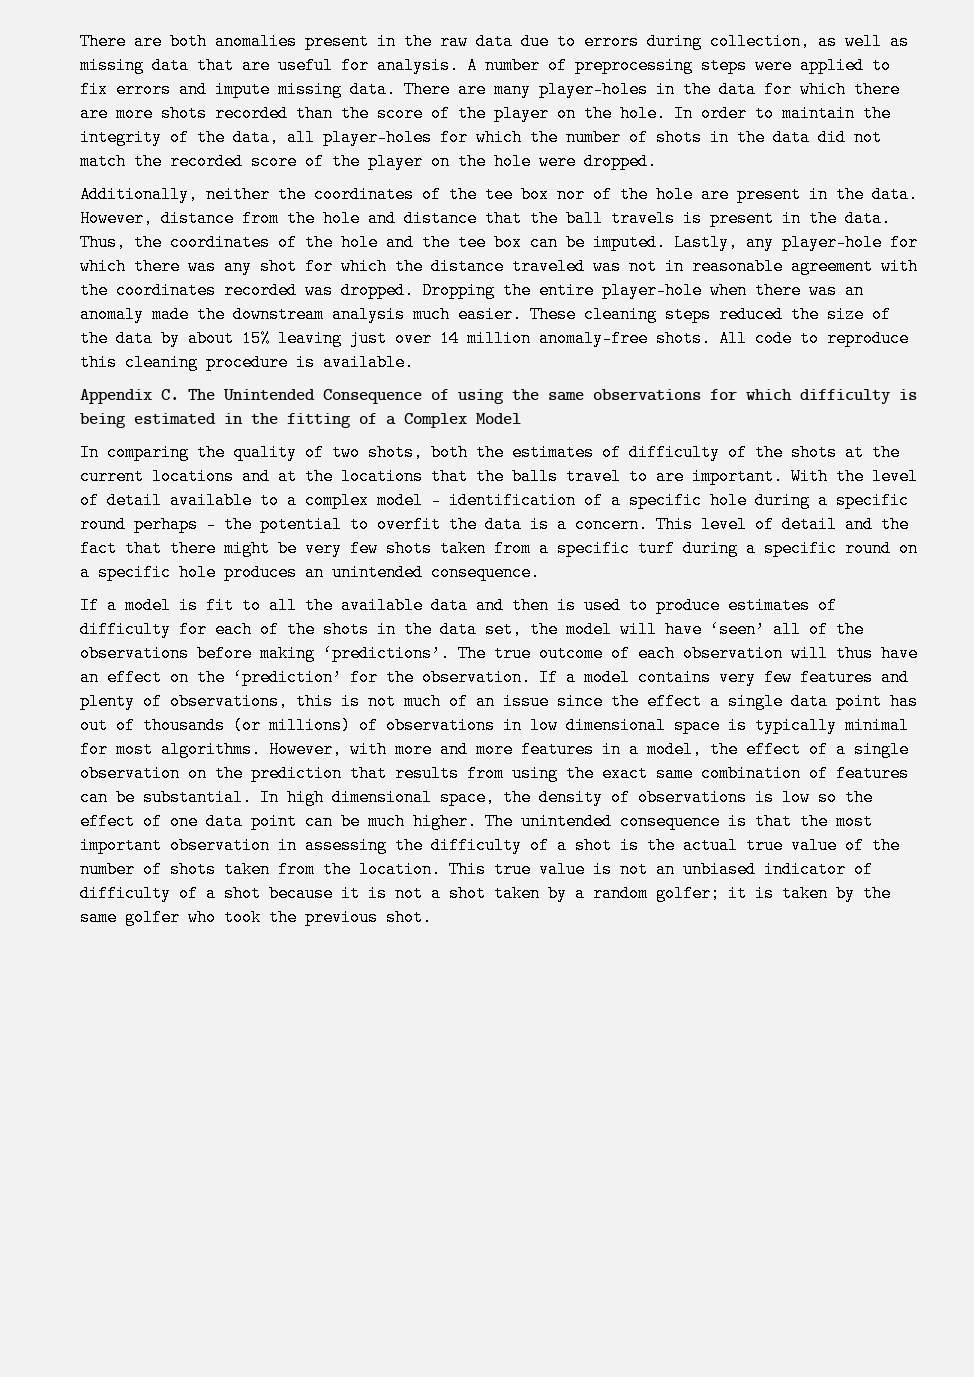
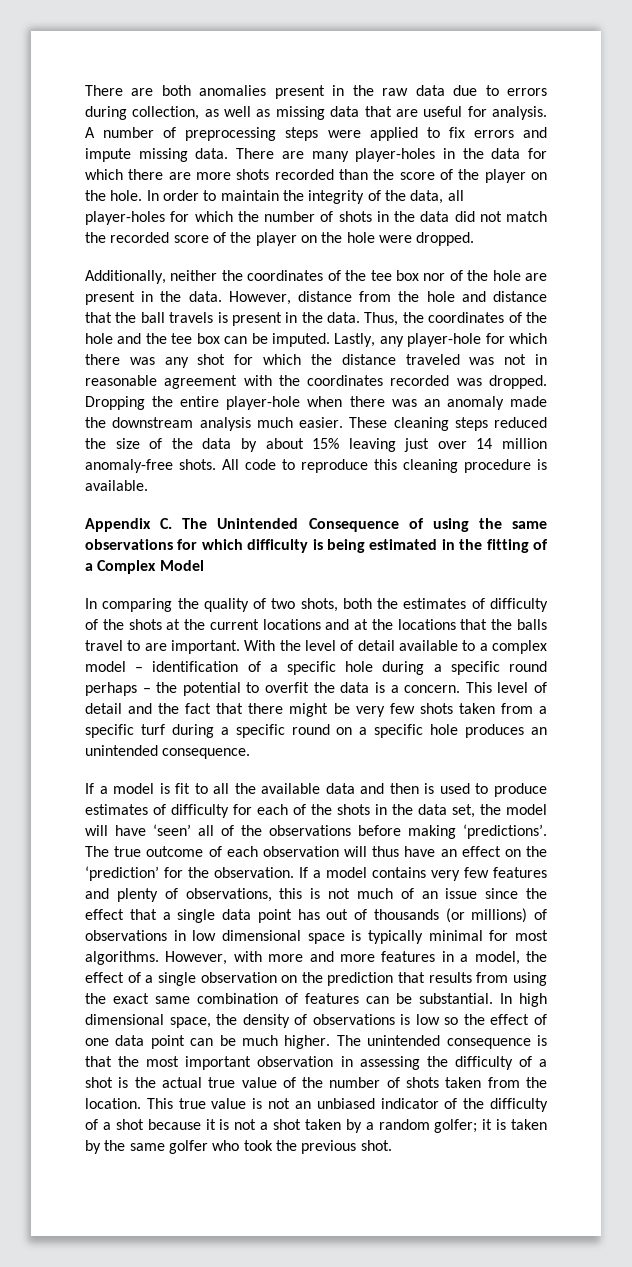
- If a model contains very few features and plenty of observations, this is not much of an issue since the effect a single data point has out of thousands (or millions) of observations in low dimensional space is typically minimal for most algorithms.
+ If a model contains very few features and plenty of observations, this is not much of an issue since the effect that a single data point has out of thousands (or millions) of observations in low dimensional space is typically minimal for most algorithms.
- This true value is not an unbiased indicator of difficulty of a shot because it is not a shot taken by a random golfer; it is taken by the same golfer who took the previous shot.
+ This true value is not an unbiased indicator of the difficulty of a shot because it is not a shot taken by a random golfer; it is taken by the same golfer who took the previous shot.

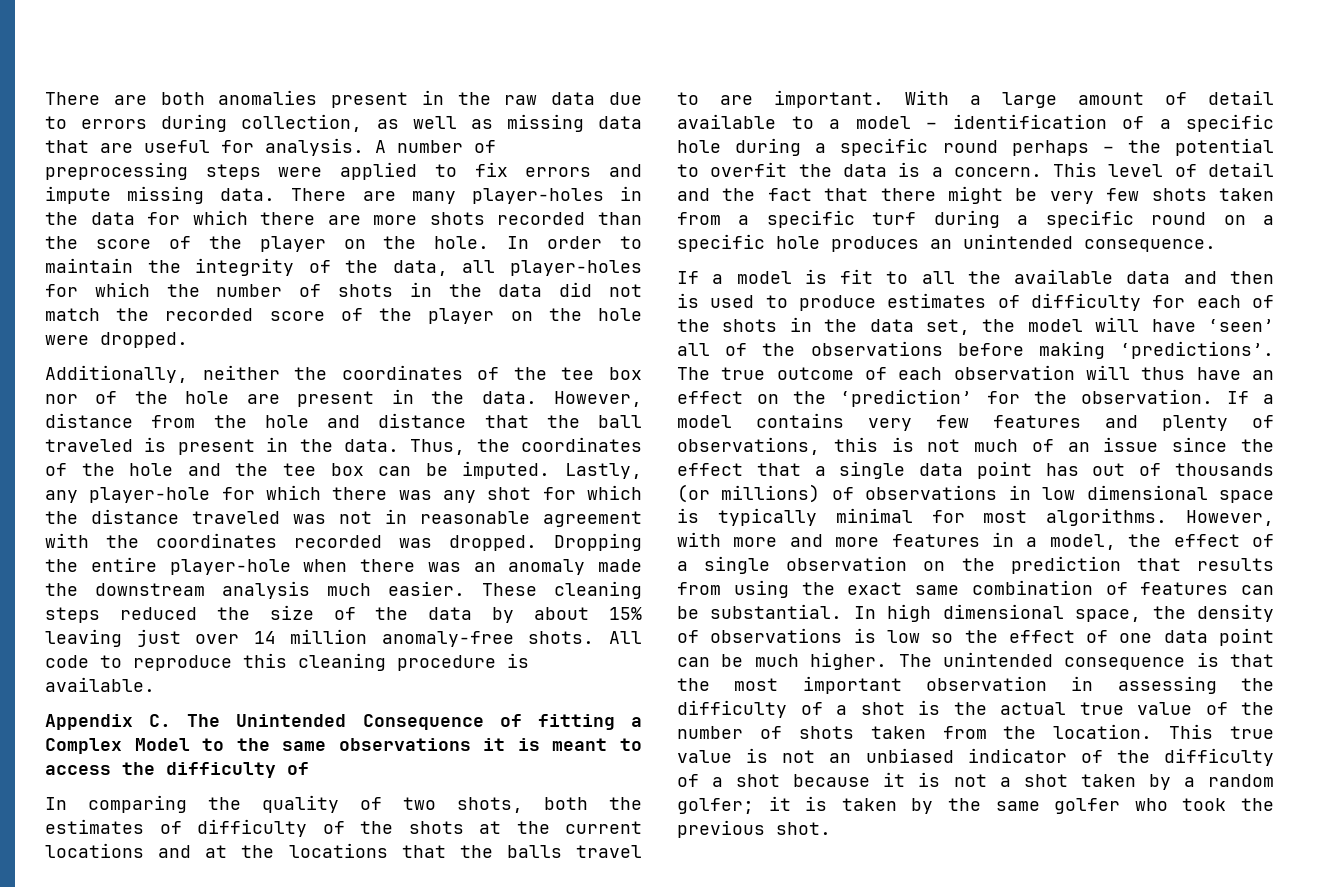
- However, distance from the hole and distance that the ball travels is present in the data.
+ However, distance from the hole and distance that the ball traveled is present in the data.
- Appendix C. The Unintended Consequence of using the same observations for which difficulty is being estimated in the fitting of a Complex Model
+ Appendix C. The Unintended Consequence of fitting a Complex Model to the same observations it is meant to access the difficulty of
- With the level of detail available to a complex model – identification of a specific hole during a specific round perhaps – the potential to overfit the data is a concern.
+ With a large amount of detail available to a model – identification of a specific hole during a specific round perhaps – the potential to overfit the data is a concern.

